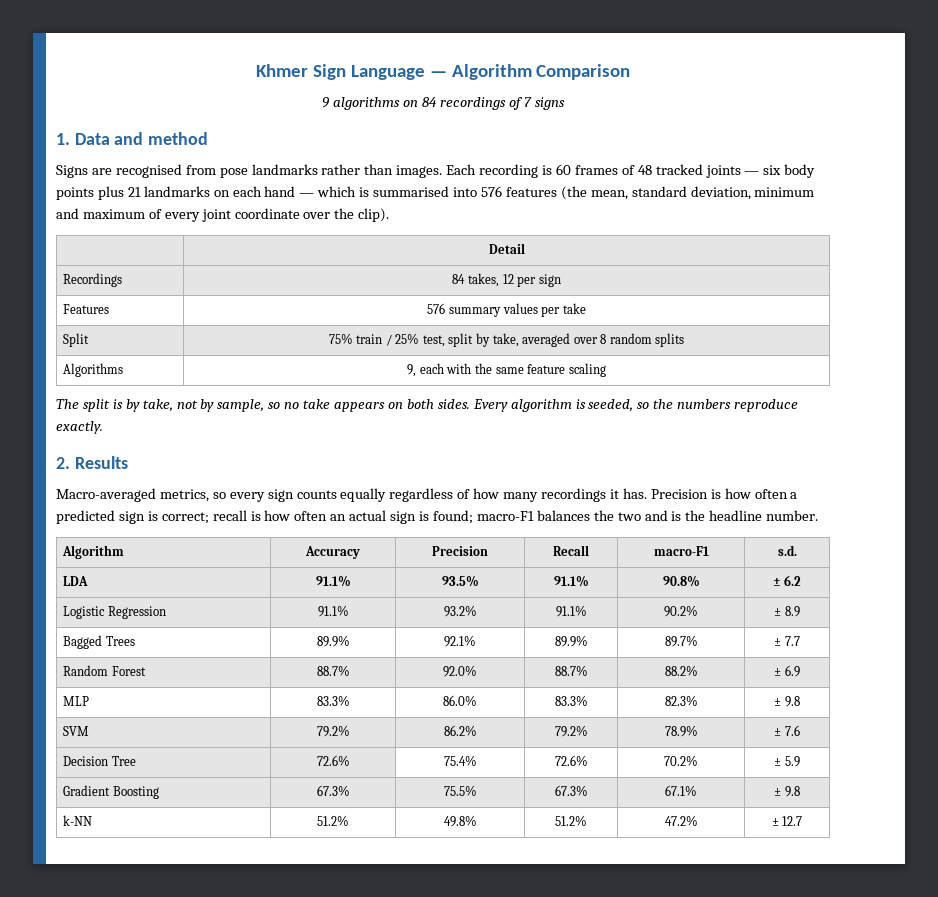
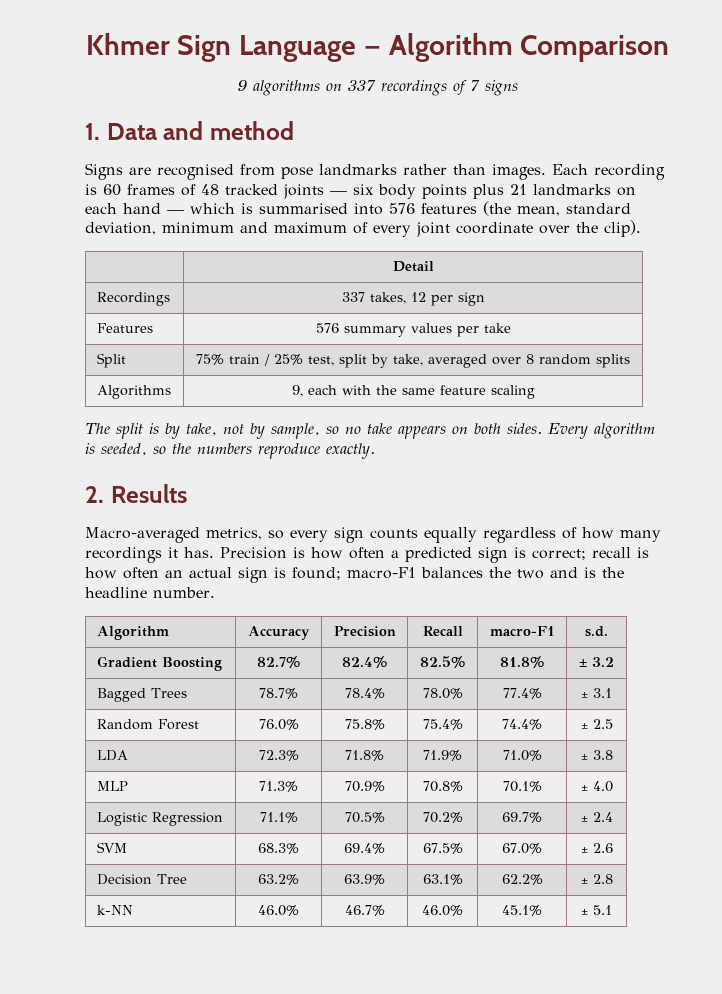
- 9 algorithms on 84 recordings of 7 signs
+ 9 algorithms on 337 recordings of 7 signs
- Recordings | 84 takes, 12 per sign
+ Recordings | 337 takes, 12 per sign
- LDA | 91.1% | 93.5% | 91.1% | 90.8% | ± 6.2
- Logistic Regression | 91.1% | 93.2% | 91.1% | 90.2% | ± 8.9
- Bagged Trees | 89.9% | 92.1% | 89.9% | 89.7% | ± 7.7
- Random Forest | 88.7% | 92.0% | 88.7% | 88.2% | ± 6.9
- MLP | 83.3% | 86.0% | 83.3% | 82.3% | ± 9.8
- SVM | 79.2% | 86.2% | 79.2% | 78.9% | ± 7.6
+ Gradient Boosting | 82.7% | 82.4% | 82.5% | 81.8% | ± 3.2
+ Bagged Trees | 78.7% | 78.4% | 78.0% | 77.4% | ± 3.1
+ Random Forest | 76.0% | 75.8% | 75.4% | 74.4% | ± 2.5
+ LDA | 72.3% | 71.8% | 71.9% | 71.0% | ± 3.8
+ MLP | 71.3% | 70.9% | 70.8% | 70.1% | ± 4.0
+ Logistic Regression | 71.1% | 70.5% | 70.2% | 69.7% | ± 2.4
+ SVM | 68.3% | 69.4% | 67.5% | 67.0% | ± 2.6
- Decision Tree | 72.6% | 75.4% | 72.6% | 70.2% | ± 5.9
- Gradient Boosting | 67.3% | 75.5% | 67.3% | 67.1% | ± 9.8
- k-NN | 51.2% | 49.8% | 51.2% | 47.2% | ± 12.7
+ Decision Tree | 63.2% | 63.9% | 63.1% | 62.2% | ± 2.8
+ k-NN | 46.0% | 46.7% | 46.0% | 45.1% | ± 5.1

